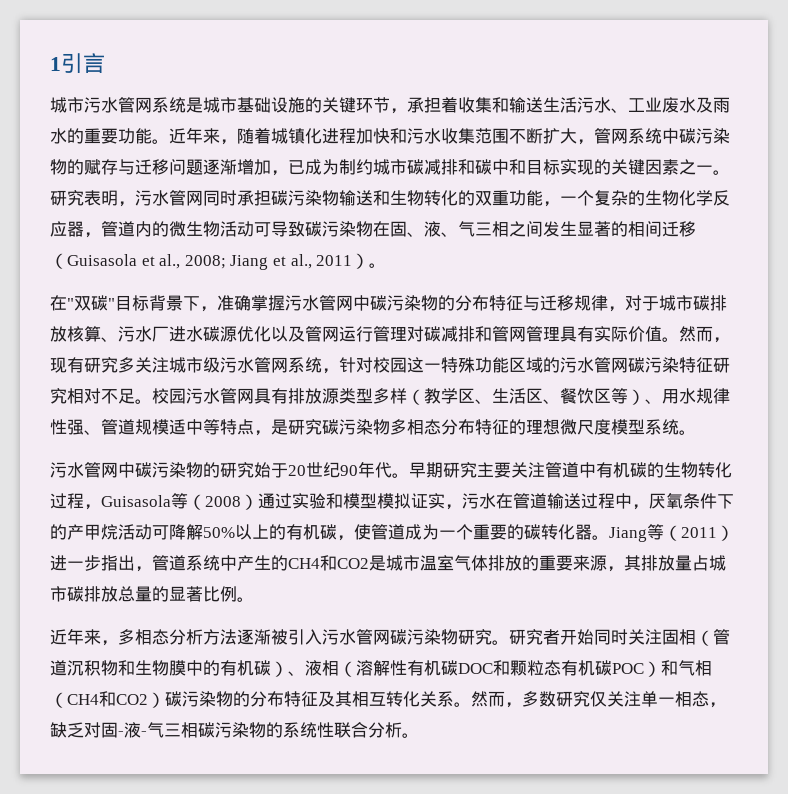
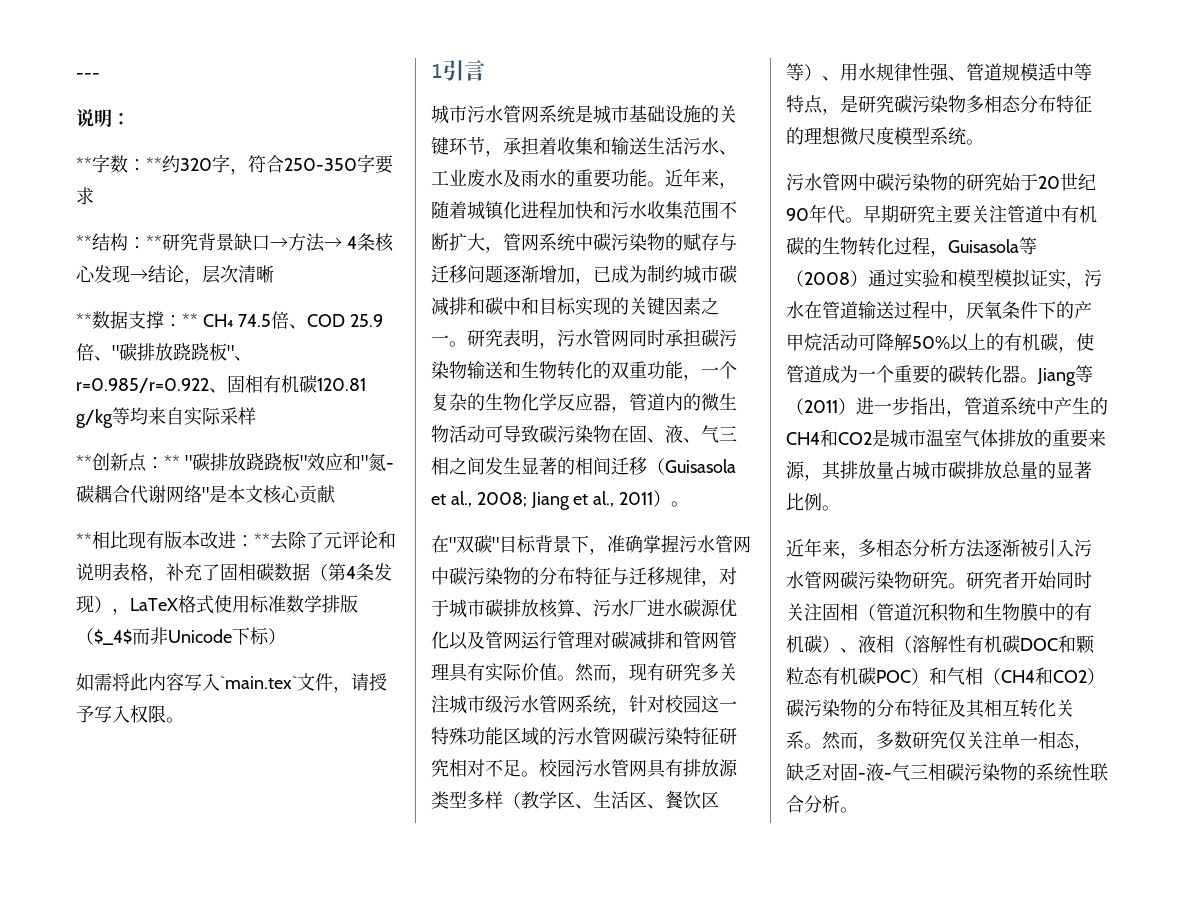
+ ---
+ 说明：
+ **字数：**约320字，符合250-350字要求
+ **结构：**研究背景缺口→方法→ 4条核心发现→结论，层次清晰
+ **数据支撑：** CH₄ 74.5倍、COD 25.9倍、"碳排放跷跷板"、r=0.985/r=0.922、固相有机碳120.81 g/kg等均来自实际采样
+ **创新点：** "碳排放跷跷板"效应和"氮-碳耦合代谢网络"是本文核心贡献
+ **相比现有版本改进：**去除了元评论和说明表格，补充了固相碳数据（第4条发现），LaTeX格式使用标准数学排版（$_4$而非Unicode下标）
+ 如需将此内容写入`main.tex`文件，请授予写入权限。

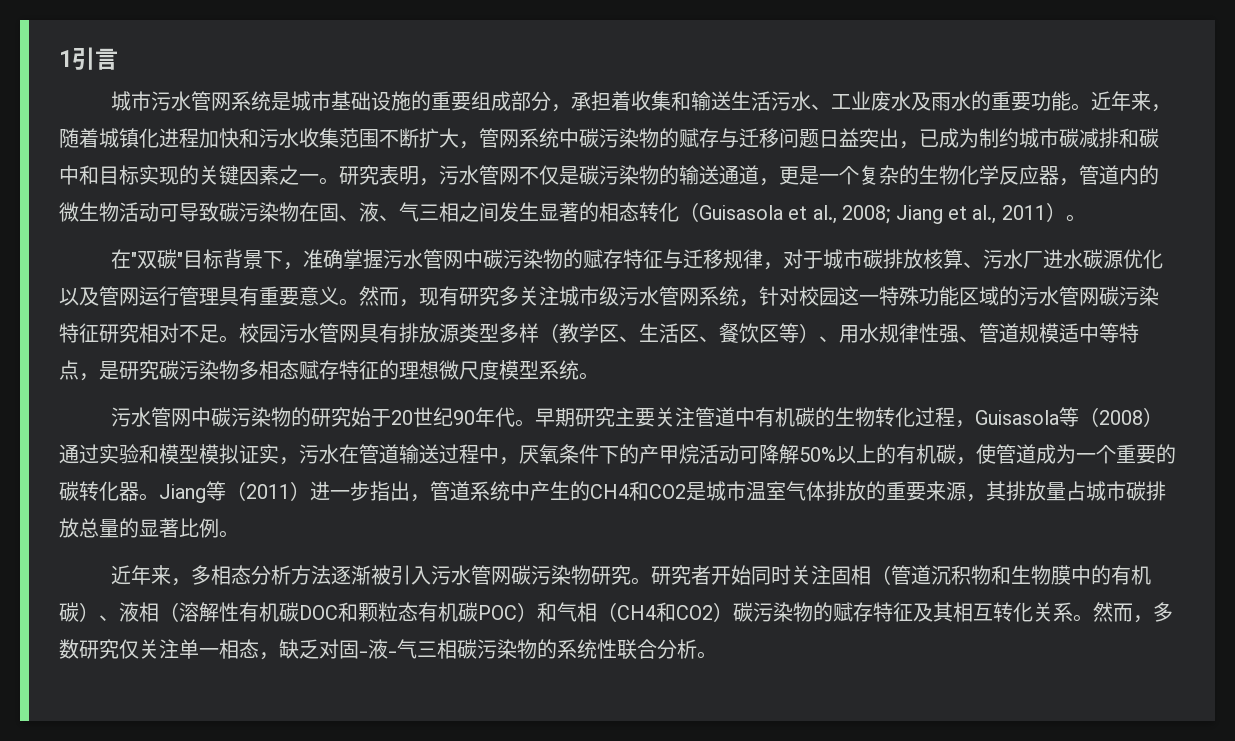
- ---
- 说明：
- **字数：**约320字，符合250-350字要求
- **结构：**研究背景缺口→方法→ 4条核心发现→结论，层次清晰
- **数据支撑：** CH₄ 74.5倍、COD 25.9倍、"碳排放跷跷板"、r=0.985/r=0.922、固相有机碳120.81 g/kg等均来自实际采样
- **创新点：** "碳排放跷跷板"效应和"氮-碳耦合代谢网络"是本文核心贡献
- **相比现有版本改进：**去除了元评论和说明表格，补充了固相碳数据（第4条发现），LaTeX格式使用标准数学排版（$_4$而非Unicode下标）
- 如需将此内容写入`main.tex`文件，请授予写入权限。
- 城市污水管网系统是城市基础设施的关键环节，承担着收集和输送生活污水、工业废水及雨水的重要功能。
+ 城市污水管网系统是城市基础设施的重要组成部分，承担着收集和输送生活污水、工业废水及雨水的重要功能。
- 近年来，随着城镇化进程加快和污水收集范围不断扩大，管网系统中碳污染物的赋存与迁移问题逐渐增加，已成为制约城市碳减排和碳中和目标实现的关键因素之一。
+ 近年来，随着城镇化进程加快和污水收集范围不断扩大，管网系统中碳污染物的赋存与迁移问题日益突出，已成为制约城市碳减排和碳中和目标实现的关键因素之一。
- 研究表明，污水管网同时承担碳污染物输送和生物转化的双重功能，一个复杂的生物化学反应器，管道内的微生物活动可导致碳污染物在固、液、气三相之间发生显著的相间迁移（Guisasola et al., 2008; Jiang et al., 2011）。
+ 研究表明，污水管网不仅是碳污染物的输送通道，更是一个复杂的生物化学反应器，管道内的微生物活动可导致碳污染物在固、液、气三相之间发生显著的相态转化（Guisasola et al., 2008; Jiang et al., 2011）。
- 在"双碳"目标背景下，准确掌握污水管网中碳污染物的分布特征与迁移规律，对于城市碳排放核算、污水厂进水碳源优化以及管网运行管理对碳减排和管网管理具有实际价值。
+ 在"双碳"目标背景下，准确掌握污水管网中碳污染物的赋存特征与迁移规律，对于城市碳排放核算、污水厂进水碳源优化以及管网运行管理具有重要意义。
- 校园污水管网具有排放源类型多样（教学区、生活区、餐饮区等）、用水规律性强、管道规模适中等特点，是研究碳污染物多相态分布特征的理想微尺度模型系统。
+ 校园污水管网具有排放源类型多样（教学区、生活区、餐饮区等）、用水规律性强、管道规模适中等特点，是研究碳污染物多相态赋存特征的理想微尺度模型系统。
- 研究者开始同时关注固相（管道沉积物和生物膜中的有机碳）、液相（溶解性有机碳DOC和颗粒态有机碳POC）和气相（CH4和CO2）碳污染物的分布特征及其相互转化关系。
+ 研究者开始同时关注固相（管道沉积物和生物膜中的有机碳）、液相（溶解性有机碳DOC和颗粒态有机碳POC）和气相（CH4和CO2）碳污染物的赋存特征及其相互转化关系。

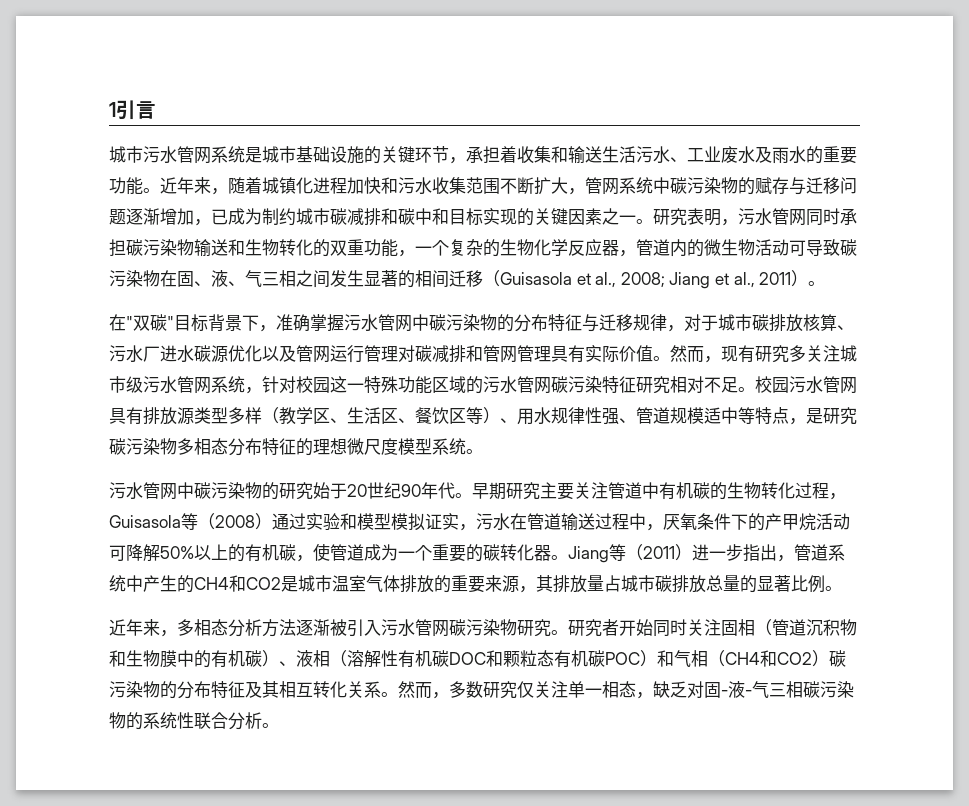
- 城市污水管网系统是城市基础设施的重要组成部分，承担着收集和输送生活污水、工业废水及雨水的重要功能。
+ 城市污水管网系统是城市基础设施的关键环节，承担着收集和输送生活污水、工业废水及雨水的重要功能。
- 近年来，随着城镇化进程加快和污水收集范围不断扩大，管网系统中碳污染物的赋存与迁移问题日益突出，已成为制约城市碳减排和碳中和目标实现的关键因素之一。
+ 近年来，随着城镇化进程加快和污水收集范围不断扩大，管网系统中碳污染物的赋存与迁移问题逐渐增加，已成为制约城市碳减排和碳中和目标实现的关键因素之一。
- 研究表明，污水管网不仅是碳污染物的输送通道，更是一个复杂的生物化学反应器，管道内的微生物活动可导致碳污染物在固、液、气三相之间发生显著的相态转化（Guisasola et al., 2008; Jiang et al., 2011）。
+ 研究表明，污水管网同时承担碳污染物输送和生物转化的双重功能，一个复杂的生物化学反应器，管道内的微生物活动可导致碳污染物在固、液、气三相之间发生显著的相间迁移（Guisasola et al., 2008; Jiang et al., 2011）。
- 在"双碳"目标背景下，准确掌握污水管网中碳污染物的赋存特征与迁移规律，对于城市碳排放核算、污水厂进水碳源优化以及管网运行管理具有重要意义。
+ 在"双碳"目标背景下，准确掌握污水管网中碳污染物的分布特征与迁移规律，对于城市碳排放核算、污水厂进水碳源优化以及管网运行管理对碳减排和管网管理具有实际价值。
- 校园污水管网具有排放源类型多样（教学区、生活区、餐饮区等）、用水规律性强、管道规模适中等特点，是研究碳污染物多相态赋存特征的理想微尺度模型系统。
+ 校园污水管网具有排放源类型多样（教学区、生活区、餐饮区等）、用水规律性强、管道规模适中等特点，是研究碳污染物多相态分布特征的理想微尺度模型系统。
- 研究者开始同时关注固相（管道沉积物和生物膜中的有机碳）、液相（溶解性有机碳DOC和颗粒态有机碳POC）和气相（CH4和CO2）碳污染物的赋存特征及其相互转化关系。
+ 研究者开始同时关注固相（管道沉积物和生物膜中的有机碳）、液相（溶解性有机碳DOC和颗粒态有机碳POC）和气相（CH4和CO2）碳污染物的分布特征及其相互转化关系。

